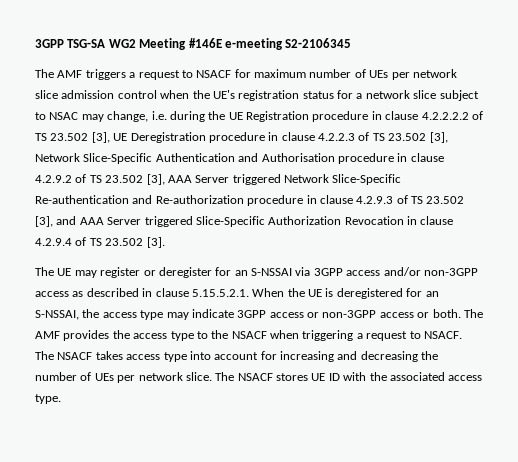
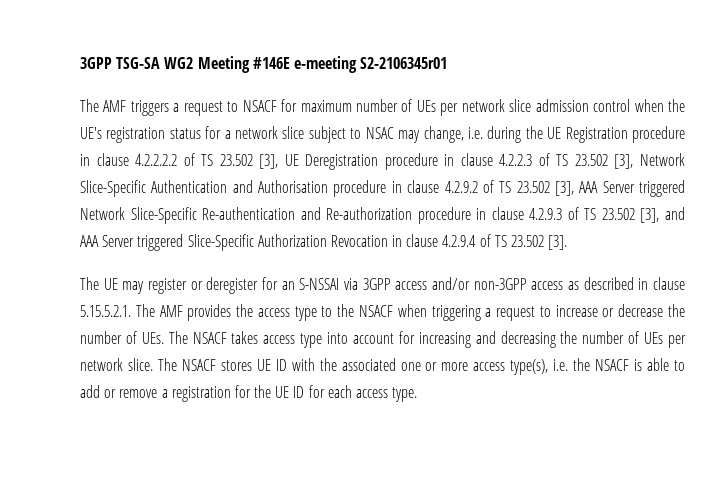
- 3GPP TSG-SA WG2 Meeting #146E e-meeting S2-2106345
+ 3GPP TSG-SA WG2 Meeting #146E e-meeting S2-2106345r01
- The UE may register or deregister for an S-NSSAI via 3GPP access and/or non-3GPP access as described in clause 5.15.5.2.1. When the UE is deregistered for an S-NSSAI, the access type may indicate 3GPP access or non-3GPP access or both. The AMF provides the access type to the NSACF when triggering a request to NSACF. The NSACF takes access type into account for increasing and decreasing the number of UEs per network slice.
+ The UE may register or deregister for an S-NSSAI via 3GPP access and/or non-3GPP access as described in clause 5.15.5.2.1. The AMF provides the access type to the NSACF when triggering a request to increase or decrease the number of UEs. The NSACF takes access type into account for increasing and decreasing the number of UEs per network slice.
- The NSACF stores UE ID with the associated access type.
+ The NSACF stores UE ID with the associated one or more access type(s), i.e. the NSACF is able to add or remove a registration for the UE ID for each access type.

